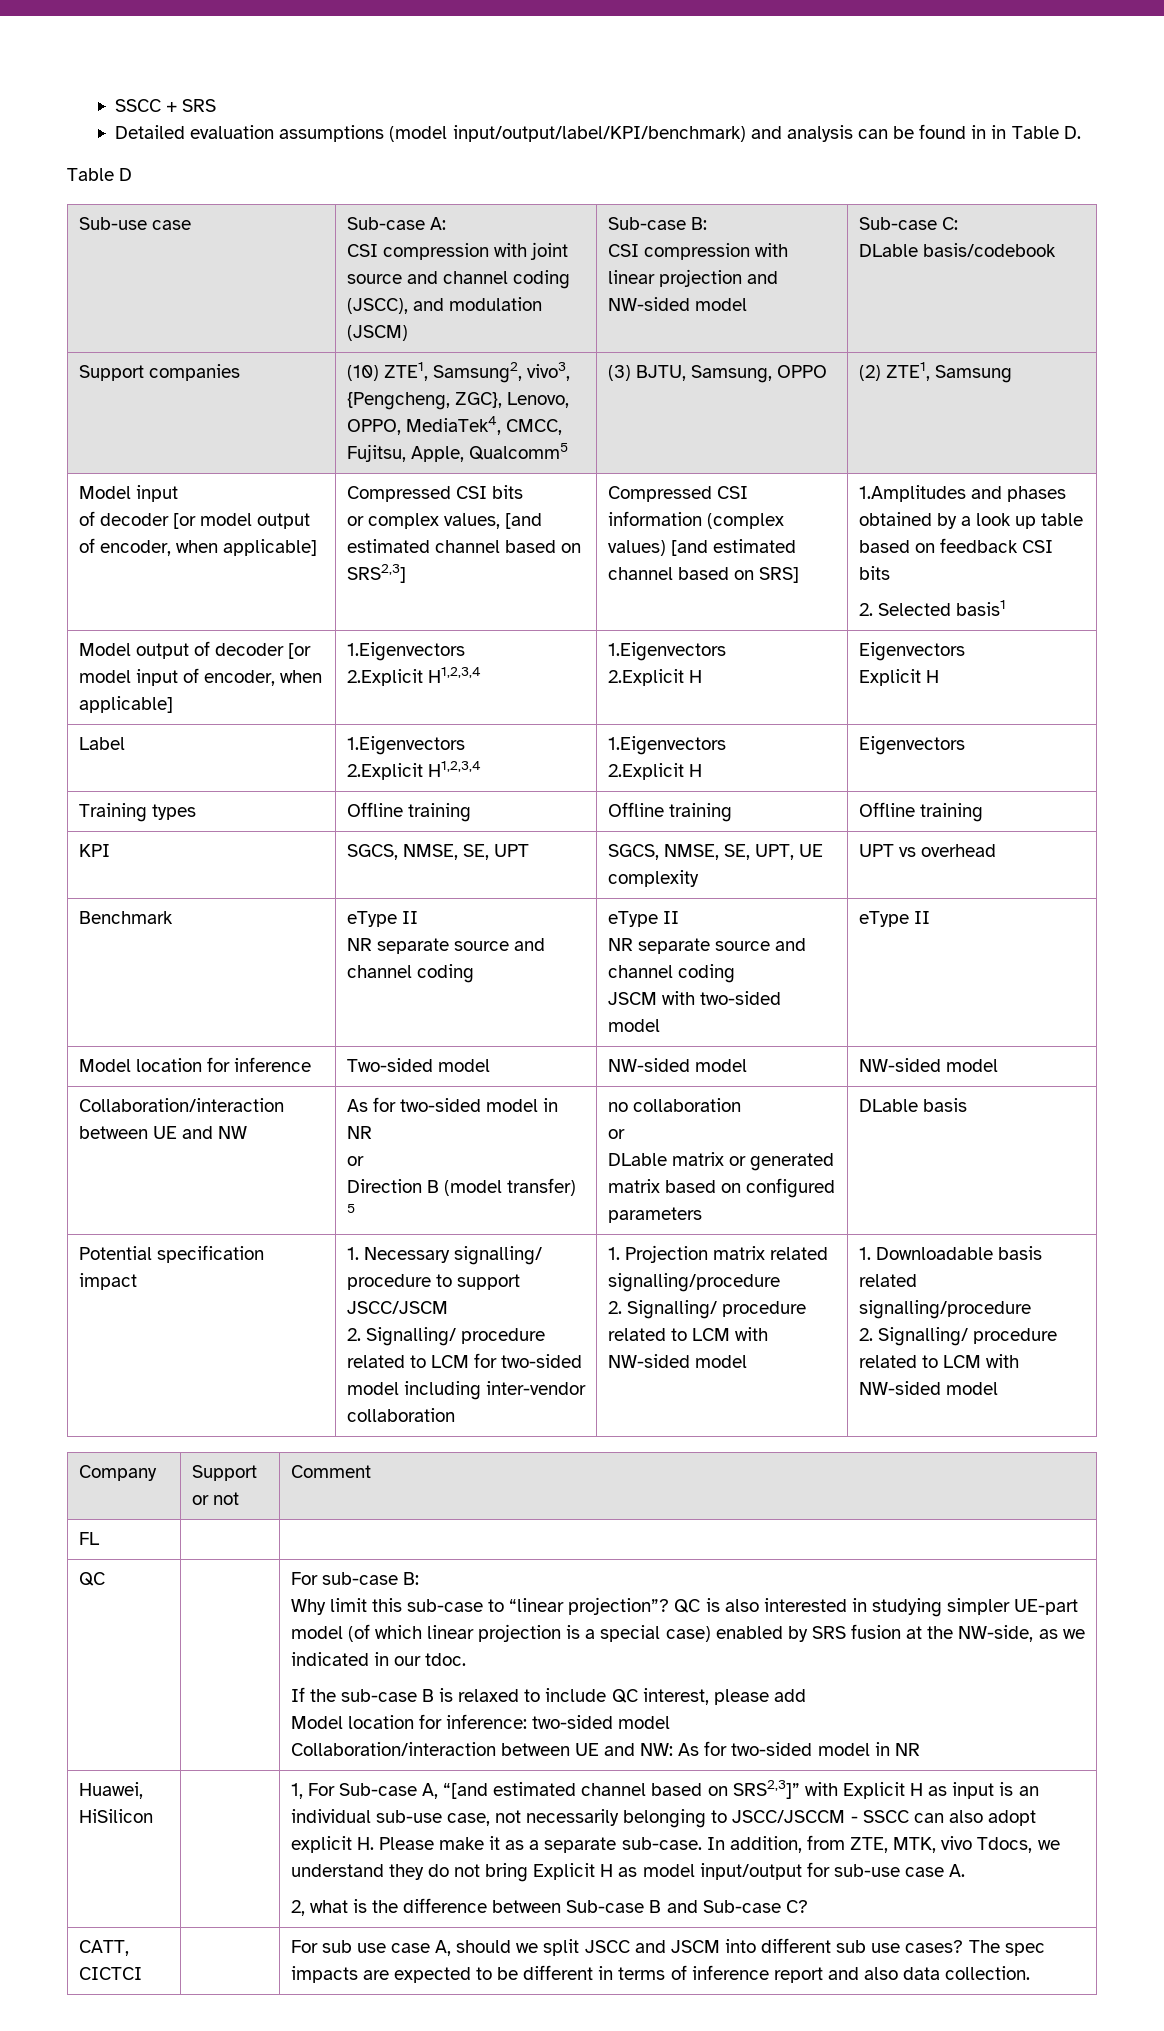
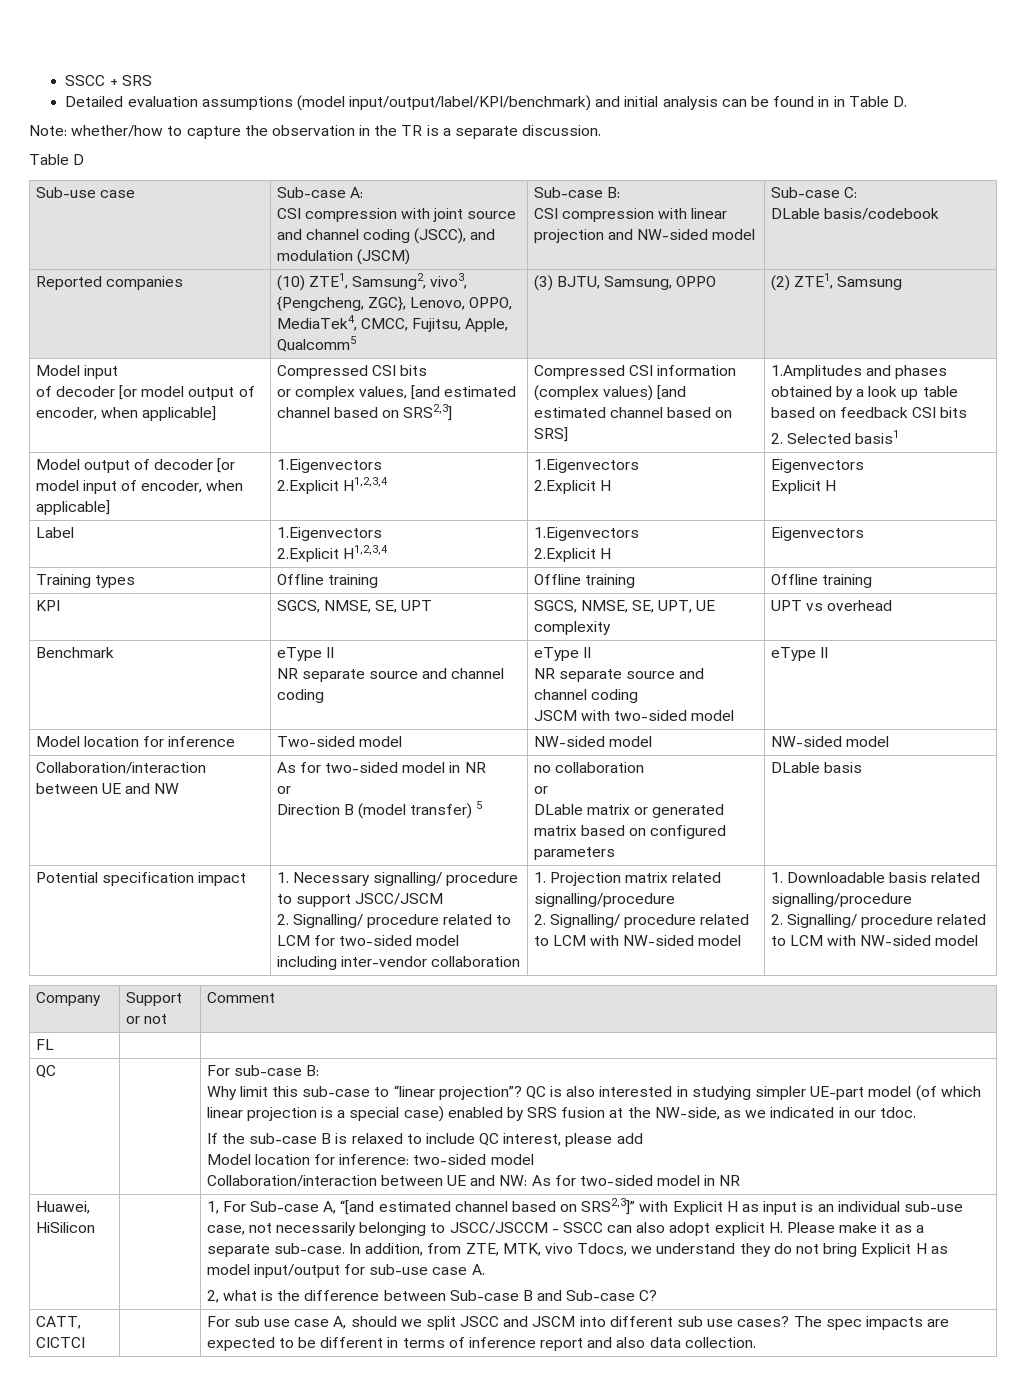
- Detailed evaluation assumptions (model input/output/label/KPI/benchmark) and analysis can be found in in Table D.
+ Detailed evaluation assumptions (model input/output/label/KPI/benchmark) and initial analysis can be found in in Table D.
+ Note: whether/how to capture the observation in the TR is a separate discussion.
- Support companies | (10) ZTE1, Samsung2, vivo3, {Pengcheng, ZGC}, Lenovo, OPPO, MediaTek4, CMCC, Fujitsu, Apple, Qualcomm5 | (3) BJTU, Samsung, OPPO | (2) ZTE1, Samsung
+ Reported companies | (10) ZTE1, Samsung2, vivo3, {Pengcheng, ZGC}, Lenovo, OPPO, MediaTek4, CMCC, Fujitsu, Apple, Qualcomm5 | (3) BJTU, Samsung, OPPO | (2) ZTE1, Samsung

